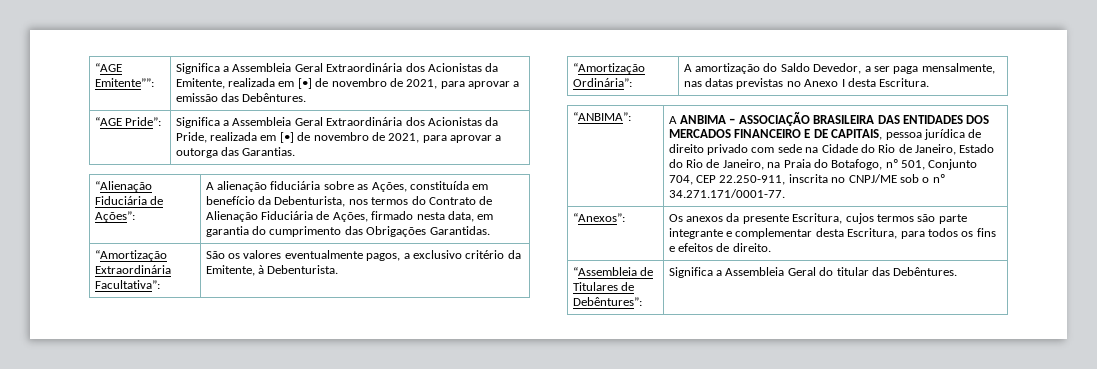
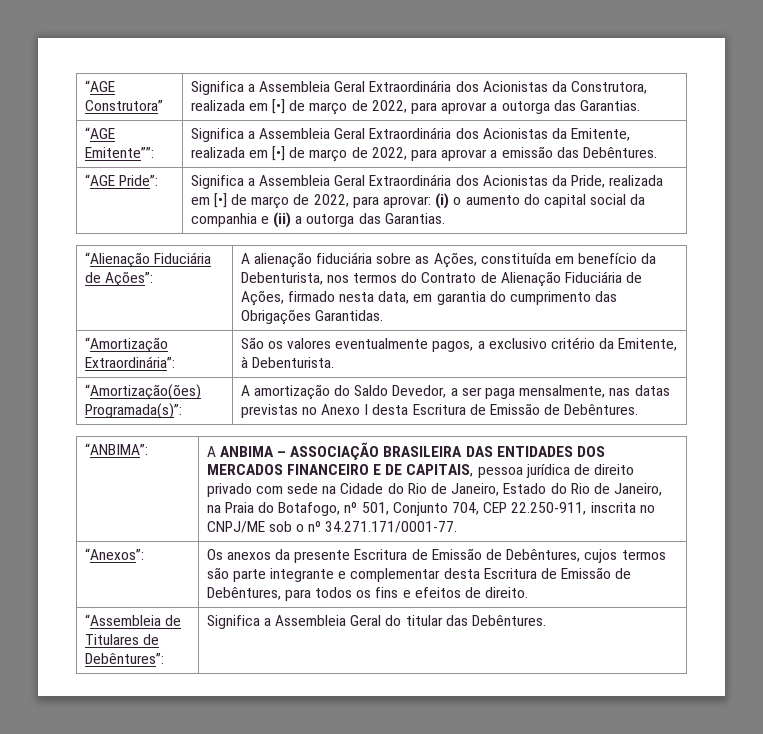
- “AGE Emitente””: | Significa a Assembleia Geral Extraordinária dos Acionistas da Emitente, realizada em [•] de novembro de 2021, para aprovar a emissão das Debêntures.
+ “AGE Construtora” | Significa a Assembleia Geral Extraordinária dos Acionistas da Construtora, realizada em [•] de março de 2022, para aprovar a outorga das Garantias.
+ “AGE Emitente””: | Significa a Assembleia Geral Extraordinária dos Acionistas da Emitente, realizada em [•] de março de 2022, para aprovar a emissão das Debêntures.
- “AGE Pride”: | Significa a Assembleia Geral Extraordinária dos Acionistas da Pride, realizada em [•] de novembro de 2021, para aprovar a outorga das Garantias.
+ “AGE Pride”: | Significa a Assembleia Geral Extraordinária dos Acionistas da Pride, realizada em [•] de março de 2022, para aprovar: (i) o aumento do capital social da companhia e (ii) a outorga das Garantias.
- “Amortização Extraordinária Facultativa”: | São os valores eventualmente pagos, a exclusivo critério da Emitente, à Debenturista.
+ “Amortização Extraordinária”: | São os valores eventualmente pagos, a exclusivo critério da Emitente, à Debenturista.
- “Amortização Ordinária”: | A amortização do Saldo Devedor, a ser paga mensalmente, nas datas previstas no Anexo I desta Escritura.
+ “Amortização(ões) Programada(s)”: | A amortização do Saldo Devedor, a ser paga mensalmente, nas datas previstas no Anexo I desta Escritura de Emissão de Debêntures.
- “Anexos”: | Os anexos da presente Escritura, cujos termos são parte integrante e complementar desta Escritura, para todos os fins e efeitos de direito.
+ “Anexos”: | Os anexos da presente Escritura de Emissão de Debêntures, cujos termos são parte integrante e complementar desta Escritura de Emissão de Debêntures, para todos os fins e efeitos de direito.

